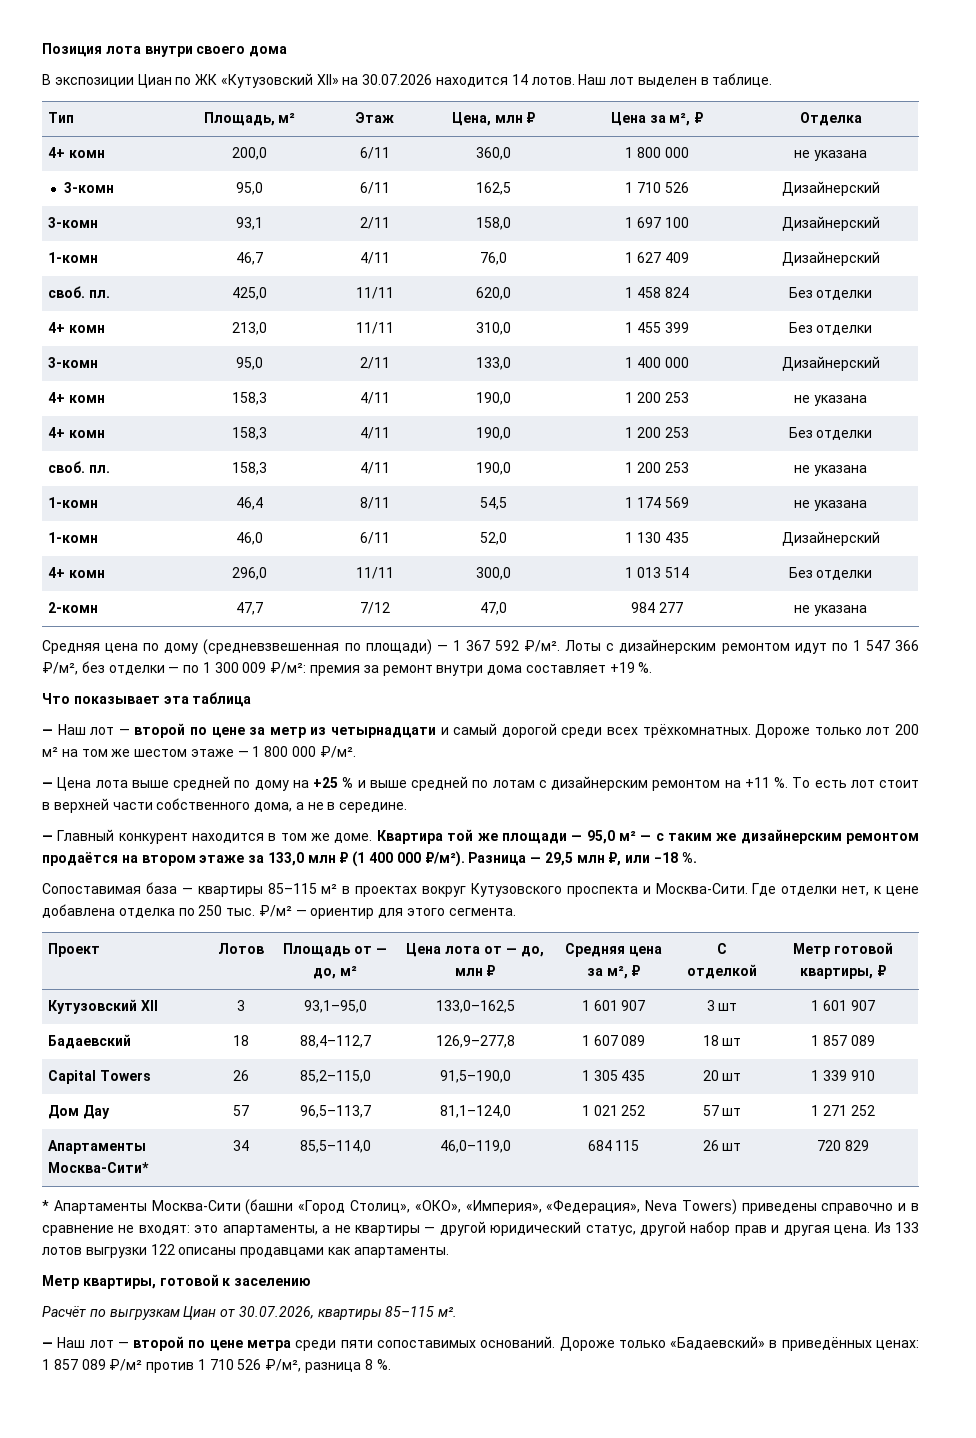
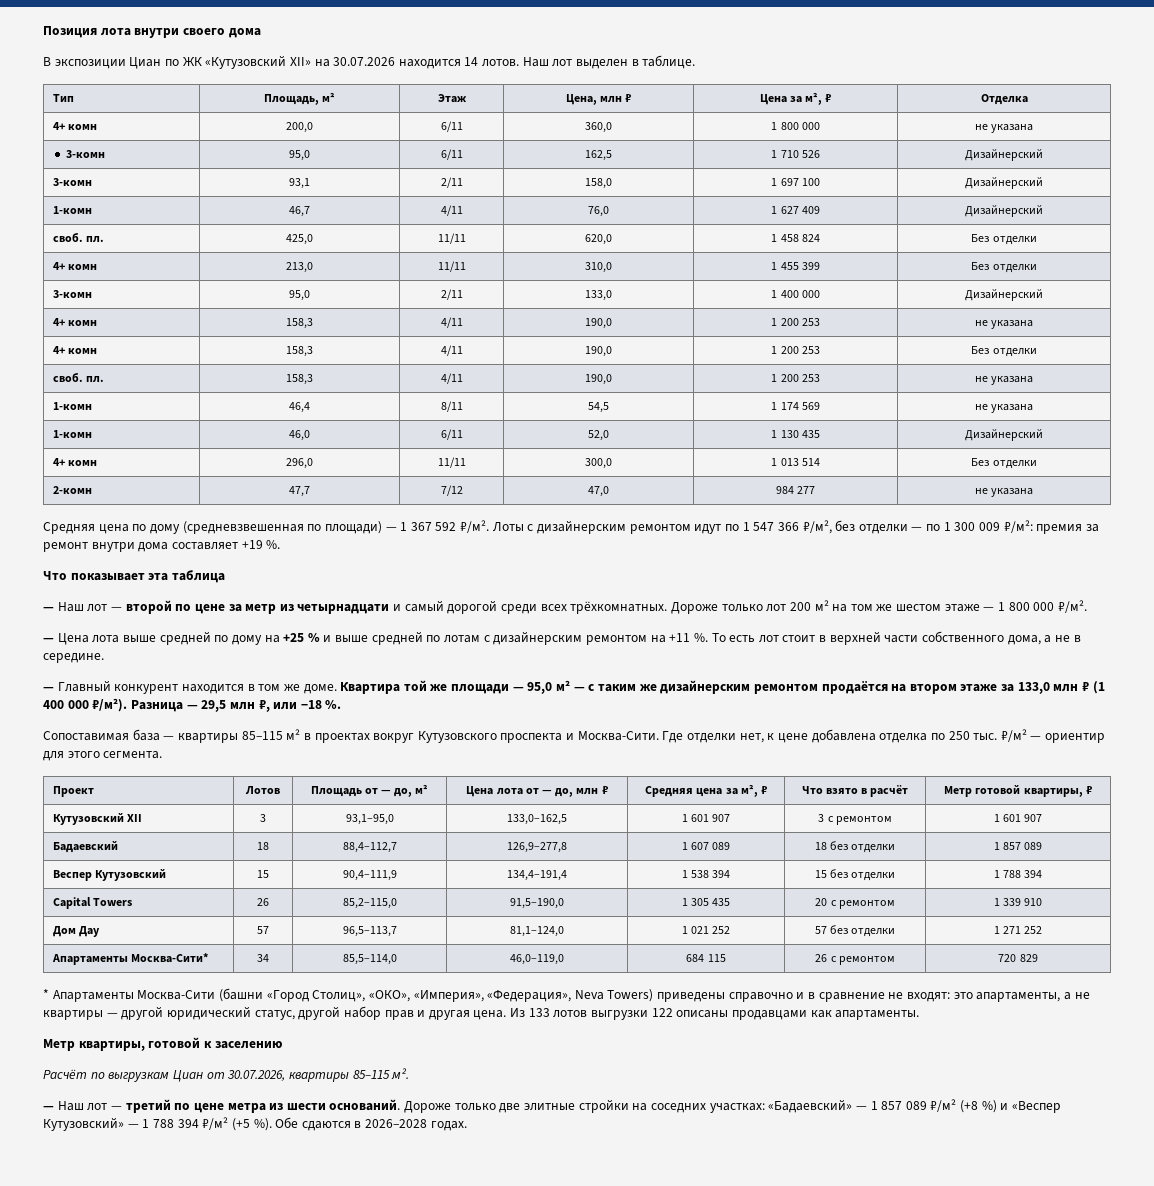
- Проект | Лотов | Площадь от — до, м² | Цена лота от — до, млн ₽ | Средняя цена за м², ₽ | С отделкой | Метр готовой квартиры, ₽
+ Проект | Лотов | Площадь от — до, м² | Цена лота от — до, млн ₽ | Средняя цена за м², ₽ | Что взято в расчёт | Метр готовой квартиры, ₽
- Кутузовский XII | 3 | 93,1–95,0 | 133,0–162,5 | 1 601 907 | 3 шт | 1 601 907
+ Кутузовский XII | 3 | 93,1–95,0 | 133,0–162,5 | 1 601 907 | 3 с ремонтом | 1 601 907
- Бадаевский | 18 | 88,4–112,7 | 126,9–277,8 | 1 607 089 | 18 шт | 1 857 089
+ Бадаевский | 18 | 88,4–112,7 | 126,9–277,8 | 1 607 089 | 18 без отделки | 1 857 089
+ Веспер Кутузовский | 15 | 90,4–111,9 | 134,4–191,4 | 1 538 394 | 15 без отделки | 1 788 394
- Capital Towers | 26 | 85,2–115,0 | 91,5–190,0 | 1 305 435 | 20 шт | 1 339 910
+ Capital Towers | 26 | 85,2–115,0 | 91,5–190,0 | 1 305 435 | 20 с ремонтом | 1 339 910
- Дом Дау | 57 | 96,5–113,7 | 81,1–124,0 | 1 021 252 | 57 шт | 1 271 252
+ Дом Дау | 57 | 96,5–113,7 | 81,1–124,0 | 1 021 252 | 57 без отделки | 1 271 252
- Апартаменты Москва-Сити* | 34 | 85,5–114,0 | 46,0–119,0 | 684 115 | 26 шт | 720 829
+ Апартаменты Москва-Сити* | 34 | 85,5–114,0 | 46,0–119,0 | 684 115 | 26 с ремонтом | 720 829
- — Наш лот — второй по цене метра среди пяти сопоставимых оснований. Дороже только «Бадаевский» в приведённых ценах: 1 857 089 ₽/м² против 1 710 526 ₽/м², разница 8 %.
+ — Наш лот — третий по цене метра из шести оснований. Дороже только две элитные стройки на соседних участках: «Бадаевский» — 1 857 089 ₽/м² (+8 %) и «Веспер Кутузовский» — 1 788 394 ₽/м² (+5 %). Обе сдаются в 2026–2028 годах.

